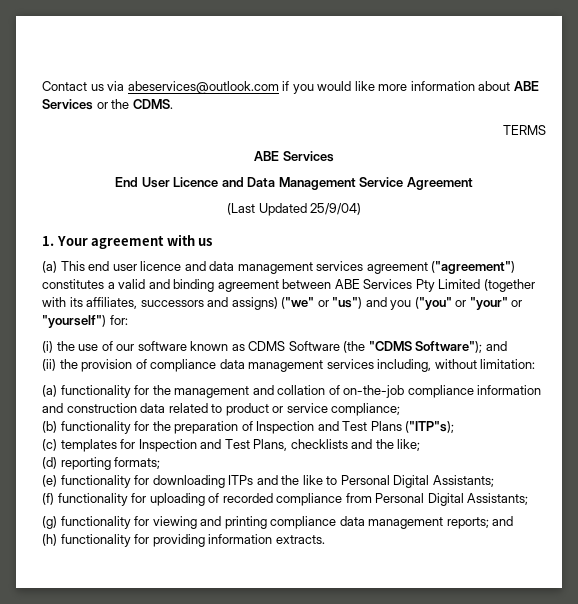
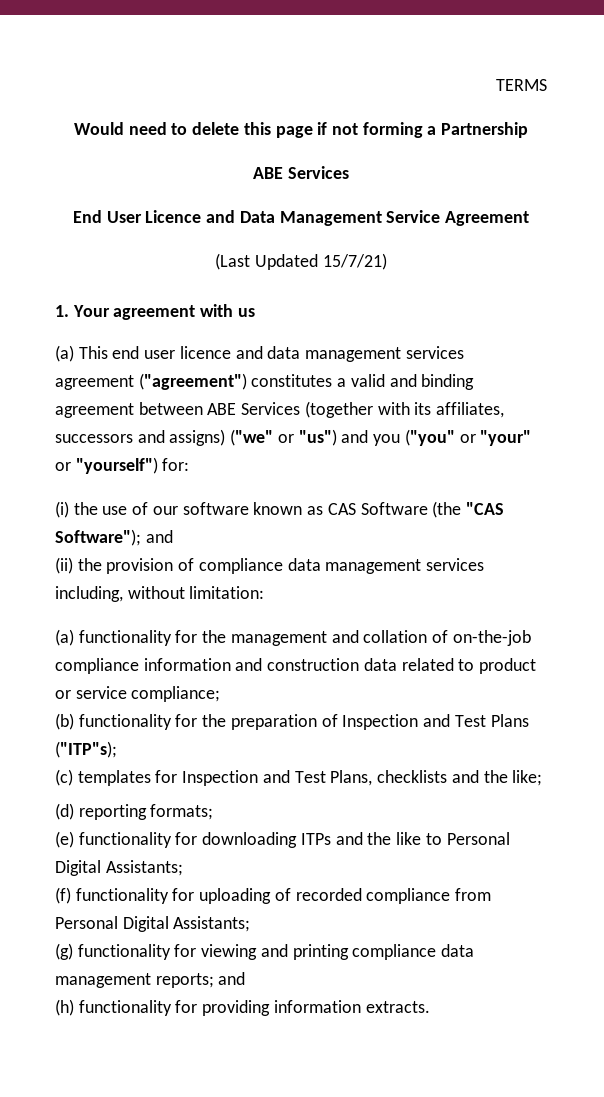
- Contact us via abeservices@outlook.com if you would like more information about ABE Services or the CDMS.
  TERMS
+ Would need to delete this page if not forming a Partnership
- (Last Updated 25/9/04)
+ (Last Updated 15/7/21)
- (a) This end user licence and data management services agreement ("agreement") constitutes a valid and binding agreement between ABE Services Pty Limited (together with its affiliates, successors and assigns) ("we" or "us") and you ("you" or "your" or "yourself") for:
+ (a) This end user licence and data management services agreement ("agreement") constitutes a valid and binding agreement between ABE Services (together with its affiliates, successors and assigns) ("we" or "us") and you ("you" or "your" or "yourself") for:
- (i) the use of our software known as CDMS Software (the "CDMS Software"); and
+ (i) the use of our software known as CAS Software (the "CAS Software"); and

